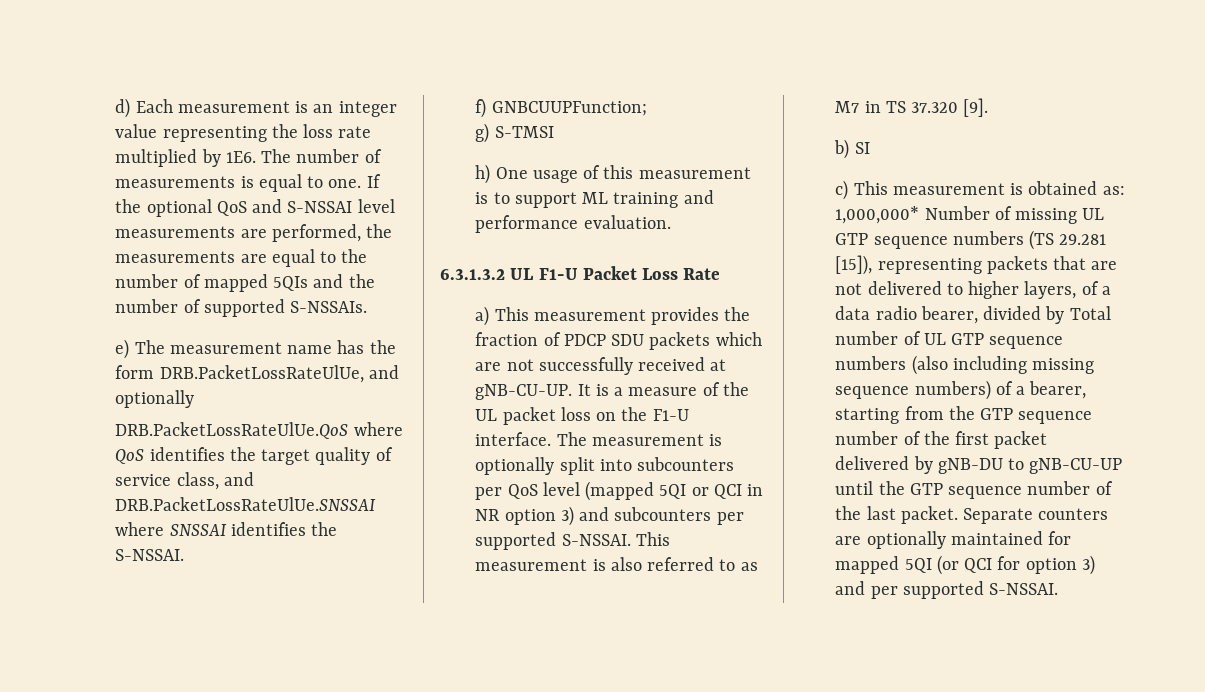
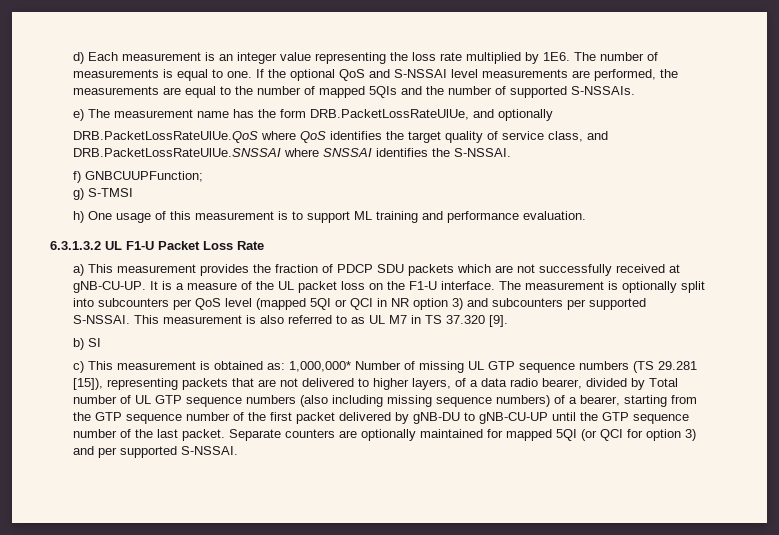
- This measurement is also referred to as M7 in TS 37.320 [9].
+ This measurement is also referred to as UL M7 in TS 37.320 [9].

